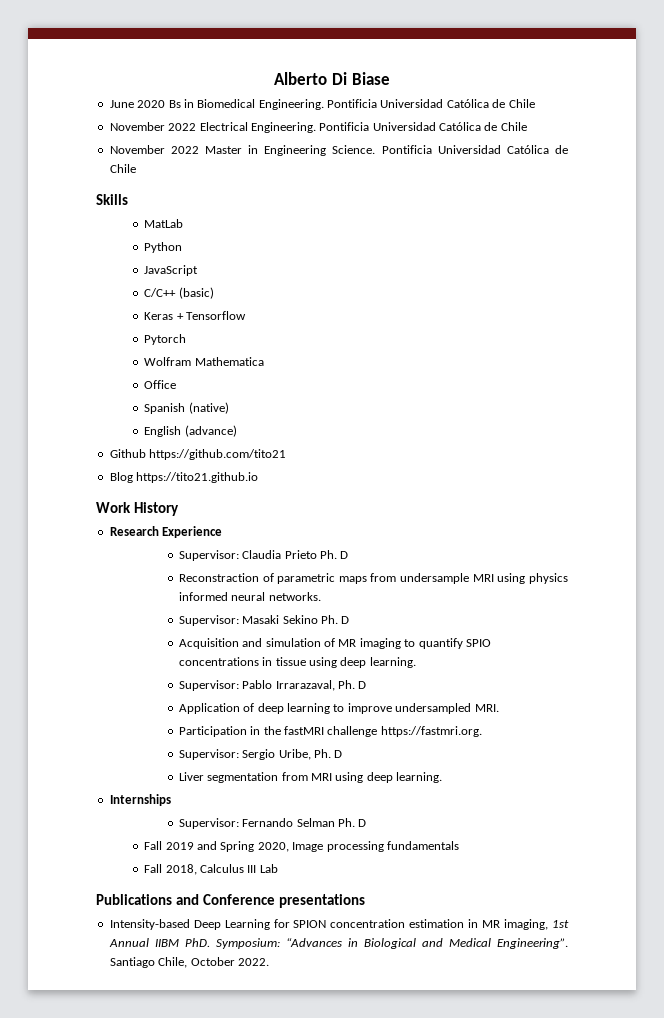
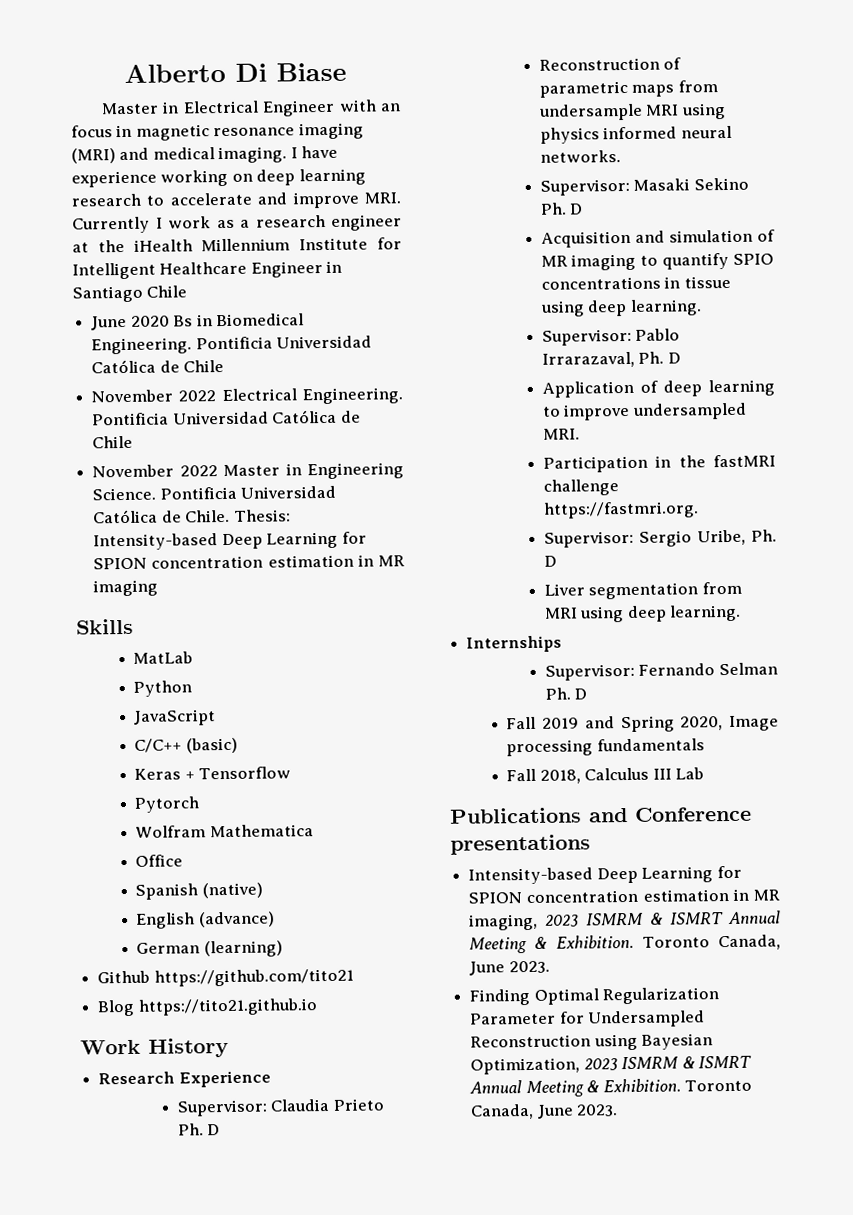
+ Master in Electrical Engineer with an focus in magnetic resonance imaging (MRI) and medical imaging. I have experience working on deep learning research to accelerate and improve MRI. Currently I work as a research engineer at the iHealth Millennium Institute for Intelligent Healthcare Engineer in Santiago Chile
- November 2022 Master in Engineering Science. Pontificia Universidad Católica de Chile
+ November 2022 Master in Engineering Science. Pontificia Universidad Católica de Chile. Thesis: Intensity-based Deep Learning for SPION concentration estimation in MR imaging
+ German (learning)
- Reconstraction of parametric maps from undersample MRI using physics informed neural networks.
+ Reconstruction of parametric maps from undersample MRI using physics informed neural networks.
- Intensity-based Deep Learning for SPION concentration estimation in MR imaging, 1st Annual IIBM PhD. Symposium: “Advances in Biological and Medical Engineering”. Santiago Chile, October 2022.
+ Intensity-based Deep Learning for SPION concentration estimation in MR imaging, 2023 ISMRM & ISMRT Annual Meeting & Exhibition. Toronto Canada, June 2023.
+ Finding Optimal Regularization Parameter for Undersampled Reconstruction using Bayesian Optimization, 2023 ISMRM & ISMRT Annual Meeting & Exhibition. Toronto Canada, June 2023.

